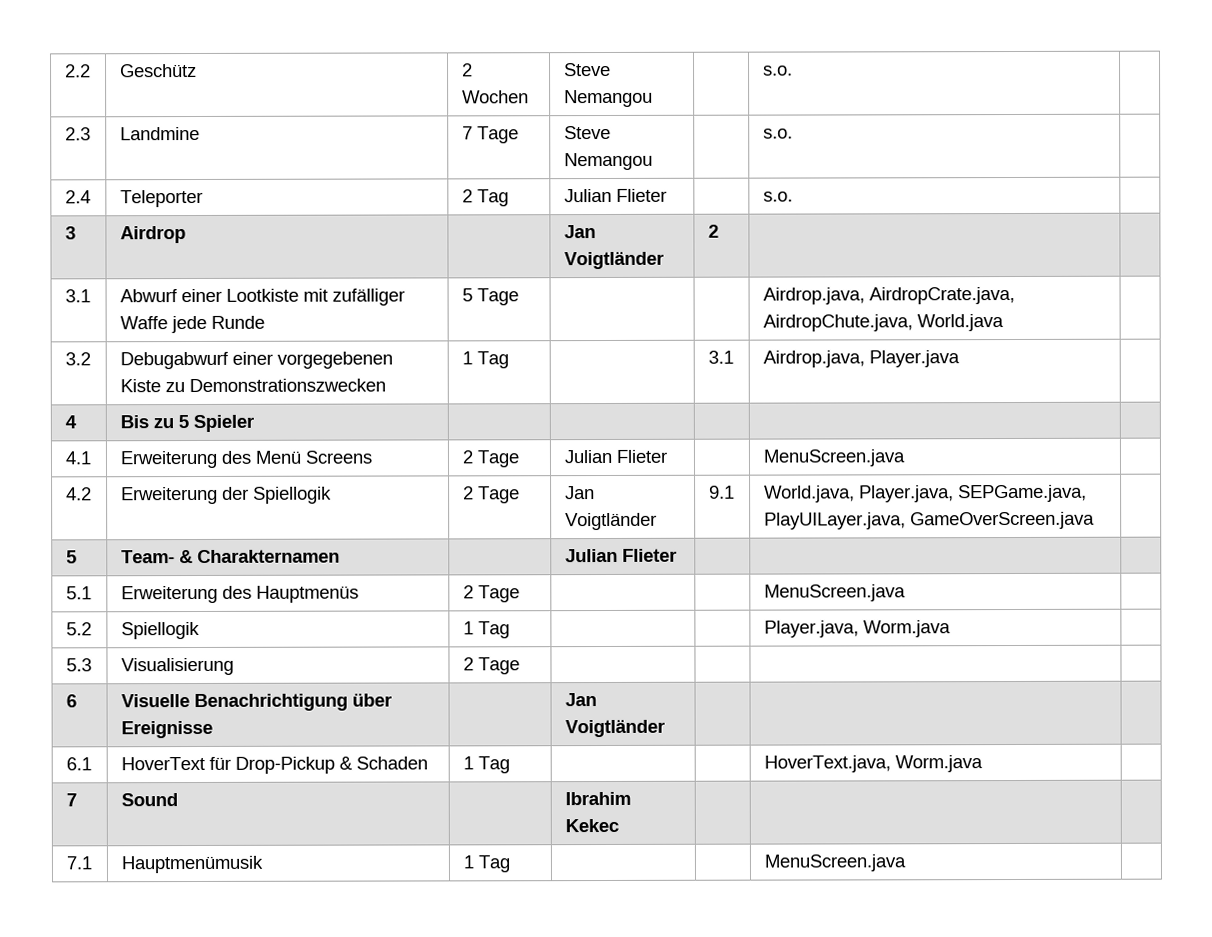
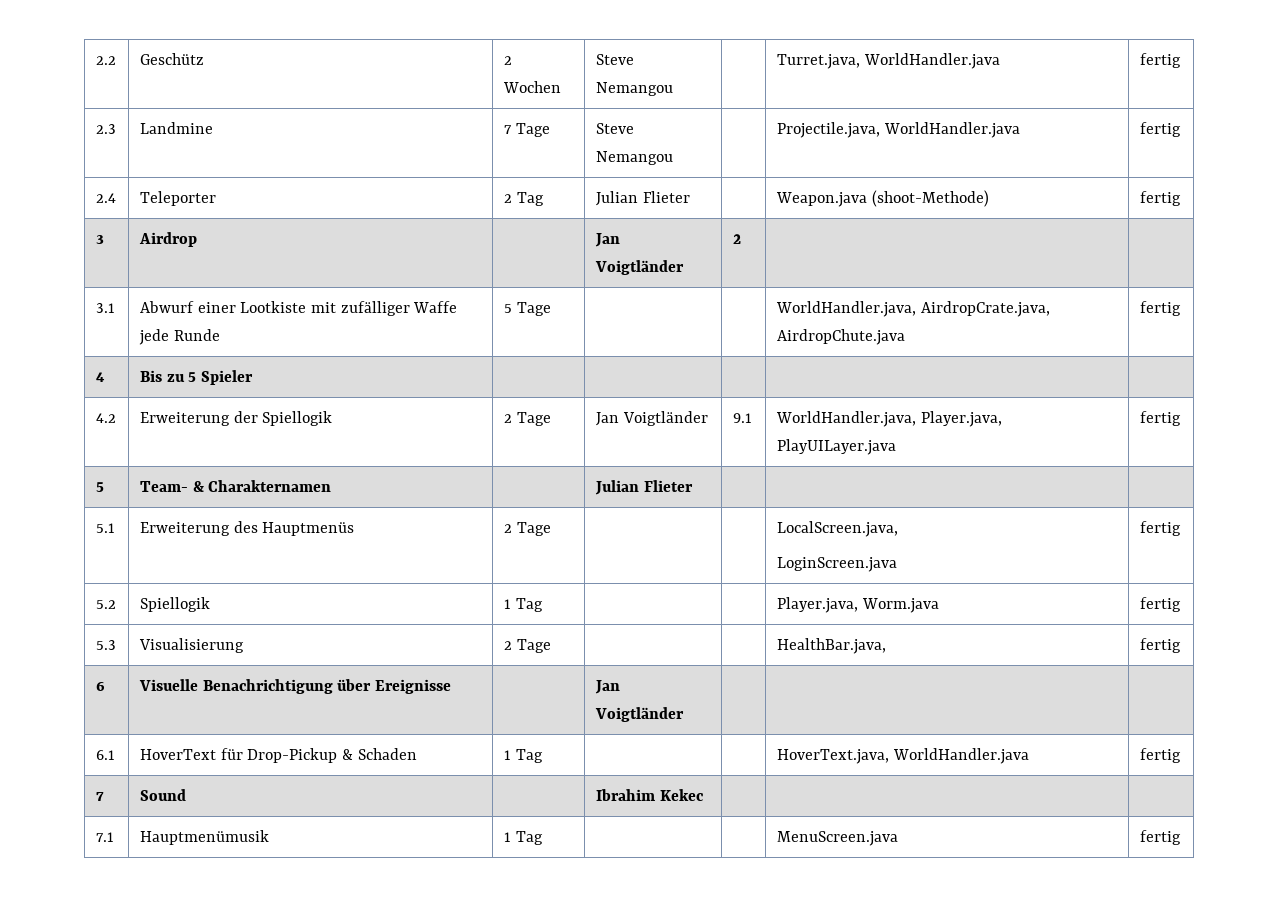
- 2.2 | Geschütz | 2 Wochen | Steve Nemangou | | s.o. |
+ 2.2 | Geschütz | 2 Wochen | Steve Nemangou | | Turret.java, WorldHandler.java | fertig
- 2.3 | Landmine | 7 Tage | Steve Nemangou | | s.o. |
+ 2.3 | Landmine | 7 Tage | Steve Nemangou | | Projectile.java, WorldHandler.java | fertig
- 2.4 | Teleporter | 2 Tag | Julian Flieter | | s.o. |
+ 2.4 | Teleporter | 2 Tag | Julian Flieter | | Weapon.java (shoot-Methode) | fertig
- 3.1 | Abwurf einer Lootkiste mit zufälliger Waffe jede Runde | 5 Tage | | | Airdrop.java, AirdropCrate.java, AirdropChute.java, World.java |
- 3.2 | Debugabwurf einer vorgegebenen Kiste zu Demonstrationszwecken | 1 Tag | | 3.1 | Airdrop.java, Player.java |
+ 3.1 | Abwurf einer Lootkiste mit zufälliger Waffe jede Runde | 5 Tage | | | WorldHandler.java, AirdropCrate.java, AirdropChute.java | fertig
- 4.1 | Erweiterung des Menü Screens | 2 Tage | Julian Flieter | | MenuScreen.java |
- 4.2 | Erweiterung der Spiellogik | 2 Tage | Jan Voigtländer | 9.1 | World.java, Player.java, SEPGame.java, PlayUILayer.java, GameOverScreen.java |
+ 4.2 | Erweiterung der Spiellogik | 2 Tage | Jan Voigtländer | 9.1 | WorldHandler.java, Player.java, PlayUILayer.java | fertig
- 5.1 | Erweiterung des Hauptmenüs | 2 Tage | | | MenuScreen.java |
+ 5.1 | Erweiterung des Hauptmenüs | 2 Tage | | | LocalScreen.java,
+ LoginScreen.java | fertig
- 5.2 | Spiellogik | 1 Tag | | | Player.java, Worm.java |
+ 5.2 | Spiellogik | 1 Tag | | | Player.java, Worm.java | fertig
- 5.3 | Visualisierung | 2 Tage | | | |
+ 5.3 | Visualisierung | 2 Tage | | | HealthBar.java, | fertig
- 6.1 | HoverText für Drop-Pickup & Schaden | 1 Tag | | | HoverText.java, Worm.java |
+ 6.1 | HoverText für Drop-Pickup & Schaden | 1 Tag | | | HoverText.java, WorldHandler.java | fertig
- 7.1 | Hauptmenümusik | 1 Tag | | | MenuScreen.java |
+ 7.1 | Hauptmenümusik | 1 Tag | | | MenuScreen.java | fertig

